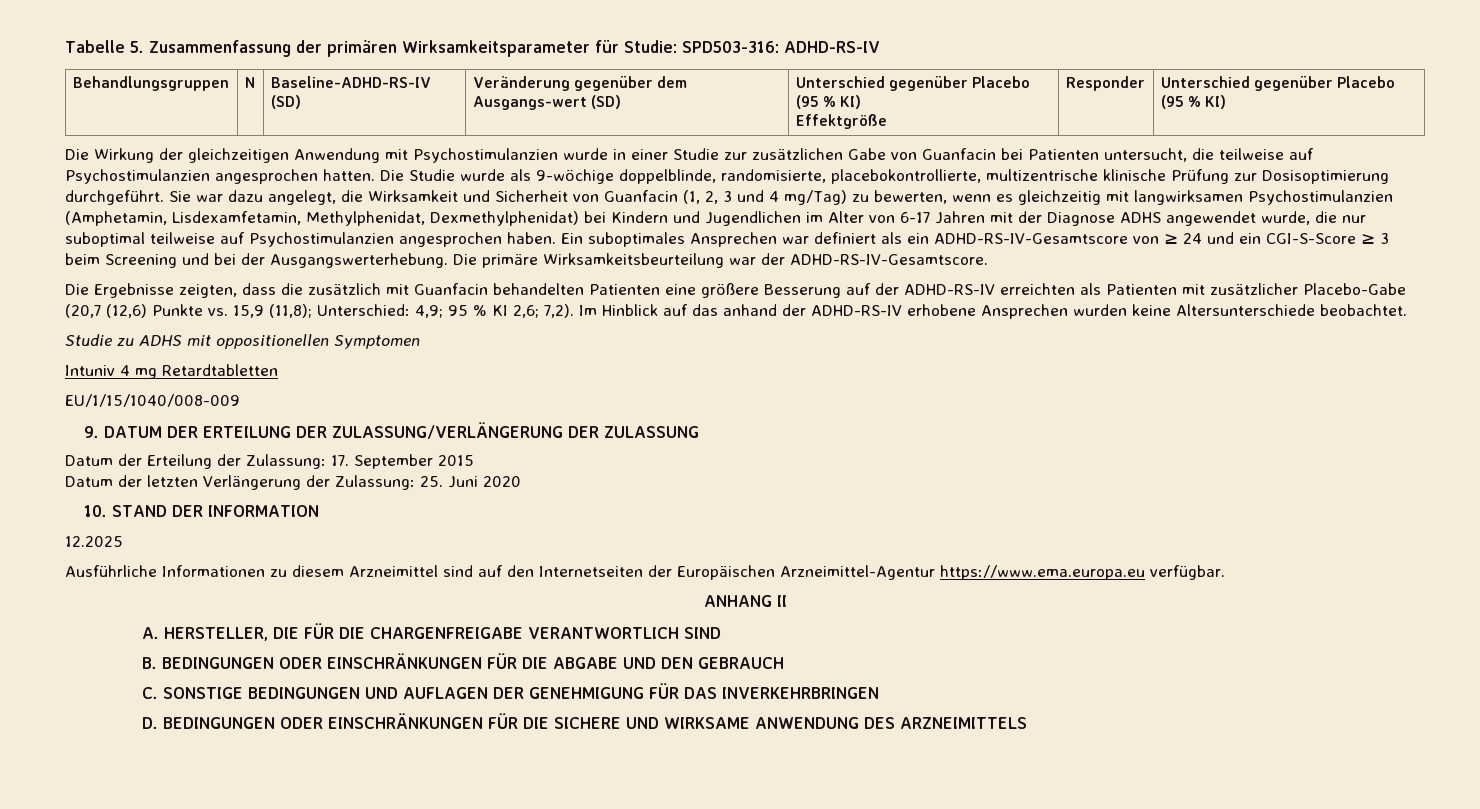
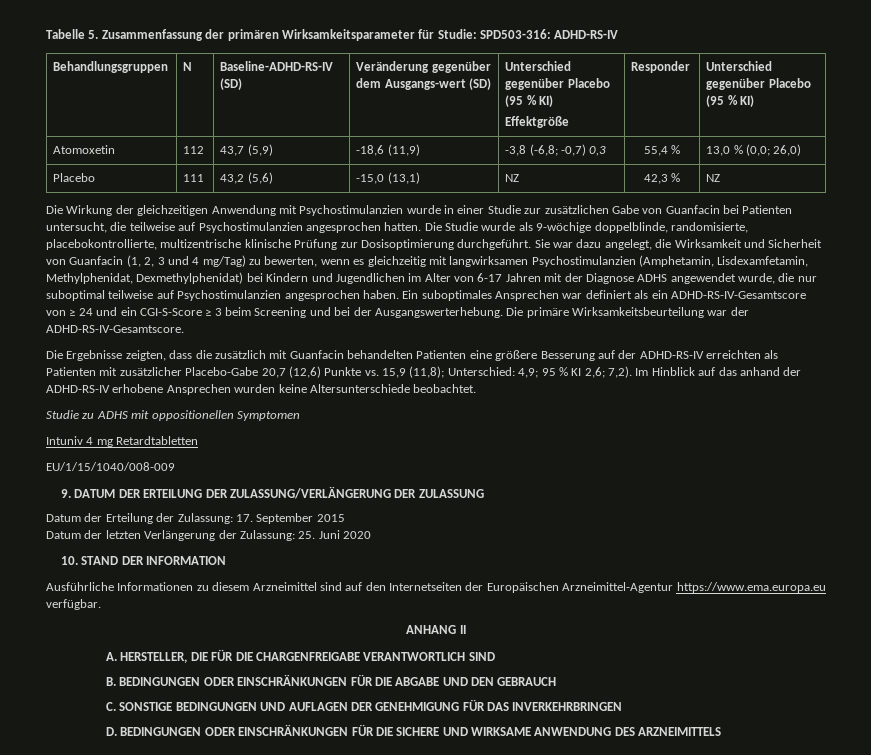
+ Atomoxetin | 112 | 43,7 (5,9) | -18,6 (11,9) | -3,8 (-6,8; -0,7) 0,3 | 55,4 % | 13,0 % (0,0; 26,0)
+ Placebo | 111 | 43,2 (5,6) | -15,0 (13,1) | NZ | 42,3 % | NZ
- Die Ergebnisse zeigten, dass die zusätzlich mit Guanfacin behandelten Patienten eine größere Besserung auf der ADHD-RS-IV erreichten als Patienten mit zusätzlicher Placebo-Gabe (20,7 (12,6) Punkte vs. 15,9 (11,8); Unterschied: 4,9; 95 % KI 2,6; 7,2).
+ Die Ergebnisse zeigten, dass die zusätzlich mit Guanfacin behandelten Patienten eine größere Besserung auf der ADHD-RS-IV erreichten als Patienten mit zusätzlicher Placebo-Gabe 20,7 (12,6) Punkte vs. 15,9 (11,8); Unterschied: 4,9; 95 % KI 2,6; 7,2).
- 12.2025

